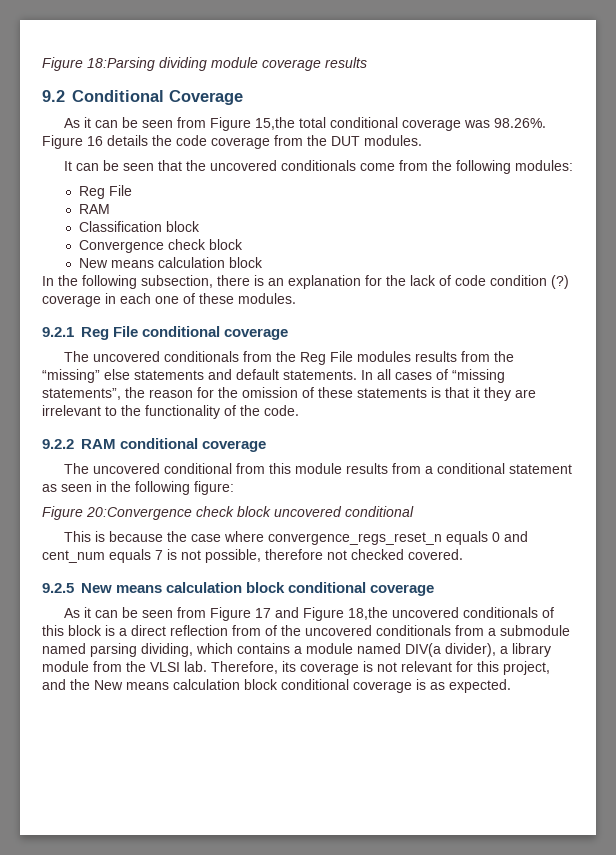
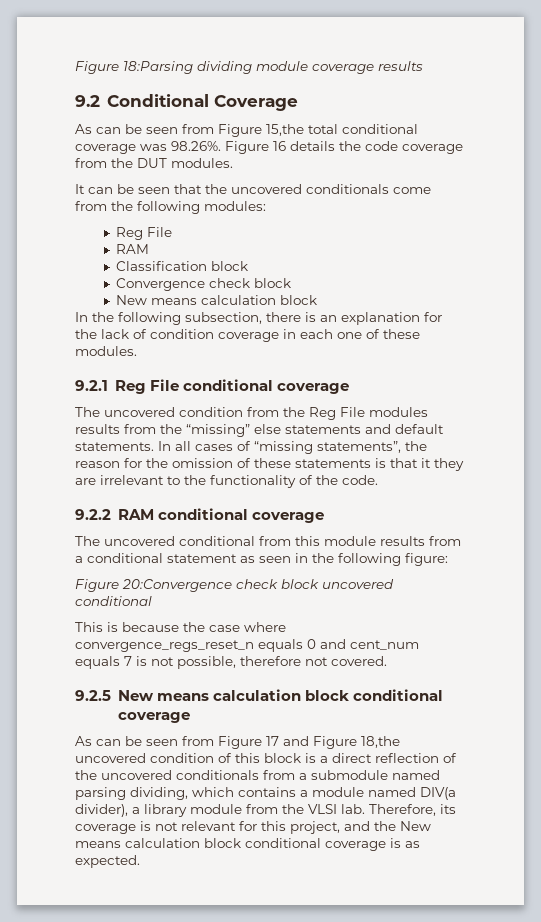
- As it can be seen from Figure 15,the total conditional coverage was 98.26%. Figure 16 details the code coverage from the DUT modules.
+ As can be seen from Figure 15,the total conditional coverage was 98.26%. Figure 16 details the code coverage from the DUT modules.
- In the following subsection, there is an explanation for the lack of code condition (?) coverage in each one of these modules.
+ In the following subsection, there is an explanation for the lack of condition coverage in each one of these modules.
- The uncovered conditionals from the Reg File modules results from the “missing” else statements and default statements.
+ The uncovered condition from the Reg File modules results from the “missing” else statements and default statements.
- This is because the case where convergence_regs_reset_n equals 0 and cent_num equals 7 is not possible, therefore not checked covered.
+ This is because the case where convergence_regs_reset_n equals 0 and cent_num equals 7 is not possible, therefore not covered.
- As it can be seen from Figure 17 and Figure 18,the uncovered conditionals of this block is a direct reflection from of the uncovered conditionals from a submodule named parsing dividing, which contains a module named DIV(a divider), a library module from the VLSI lab.
+ As can be seen from Figure 17 and Figure 18,the uncovered condition of this block is a direct reflection of the uncovered conditionals from a submodule named parsing dividing, which contains a module named DIV(a divider), a library module from the VLSI lab.

